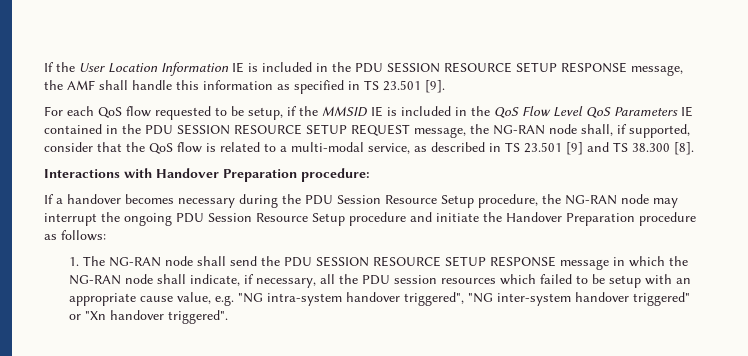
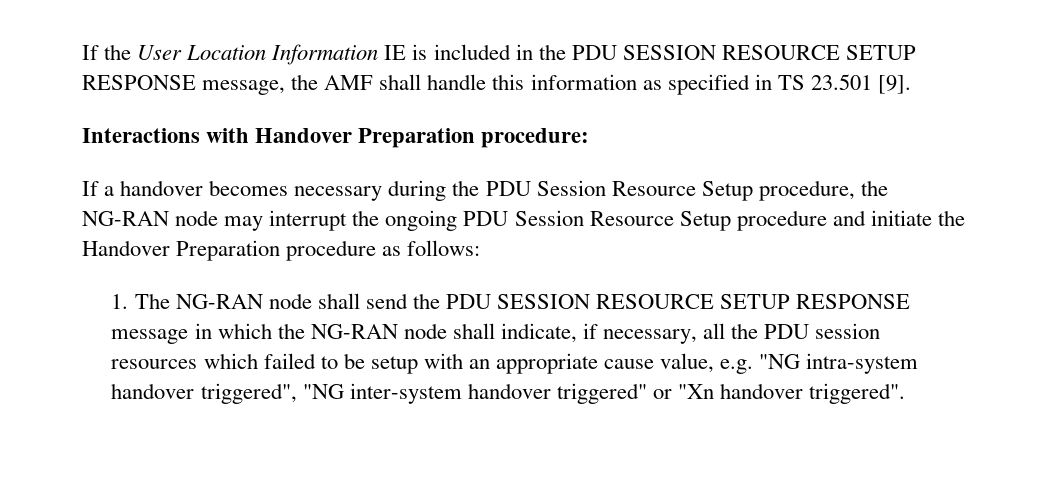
- For each QoS flow requested to be setup, if the MMSID IE is included in the QoS Flow Level QoS Parameters IE contained in the PDU SESSION RESOURCE SETUP REQUEST message, the NG-RAN node shall, if supported, consider that the QoS flow is related to a multi-modal service, as described in TS 23.501 [9] and TS 38.300 [8].

